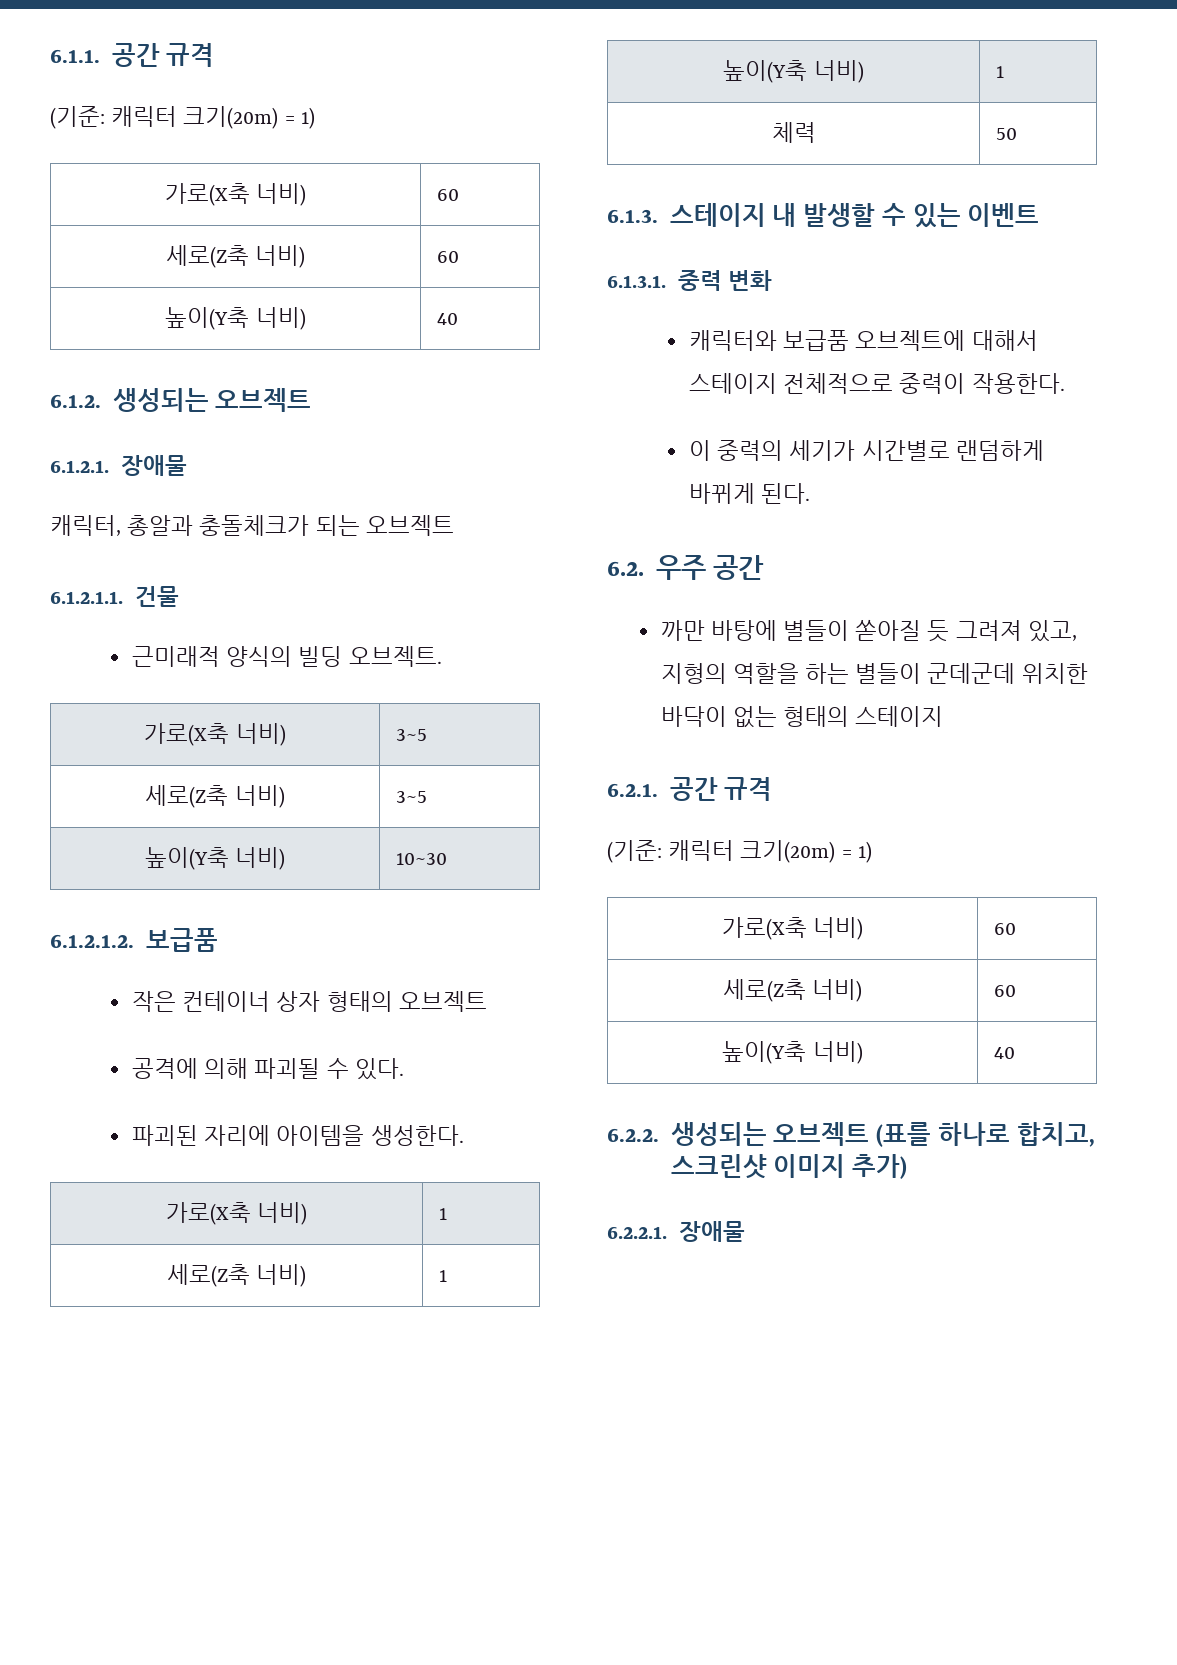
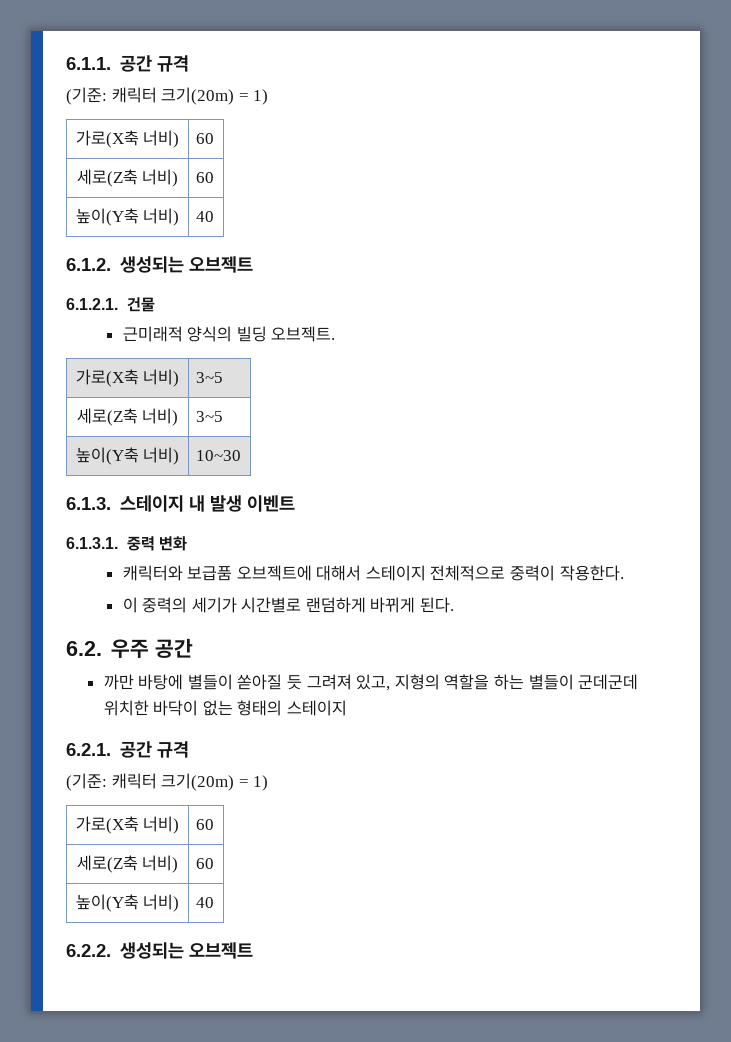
- 6.1.2.1. 장애물
- 캐릭터, 총알과 충돌체크가 되는 오브젝트
- 6.1.2.1.1. 건물
+ 6.1.2.1. 건물
- 6.1.2.1.2. 보급품
- 작은 컨테이너 상자 형태의 오브젝트
- 공격에 의해 파괴될 수 있다.
- 파괴된 자리에 아이템을 생성한다.
- 가로(X축 너비) | 1
- 세로(Z축 너비) | 1
- 높이(Y축 너비) | 1
- 체력 | 50
- 6.1.3. 스테이지 내 발생할 수 있는 이벤트
+ 6.1.3. 스테이지 내 발생 이벤트
- 6.2.2. 생성되는 오브젝트 (표를 하나로 합치고, 스크린샷 이미지 추가)
- 6.2.2.1. 장애물
+ 6.2.2. 생성되는 오브젝트

